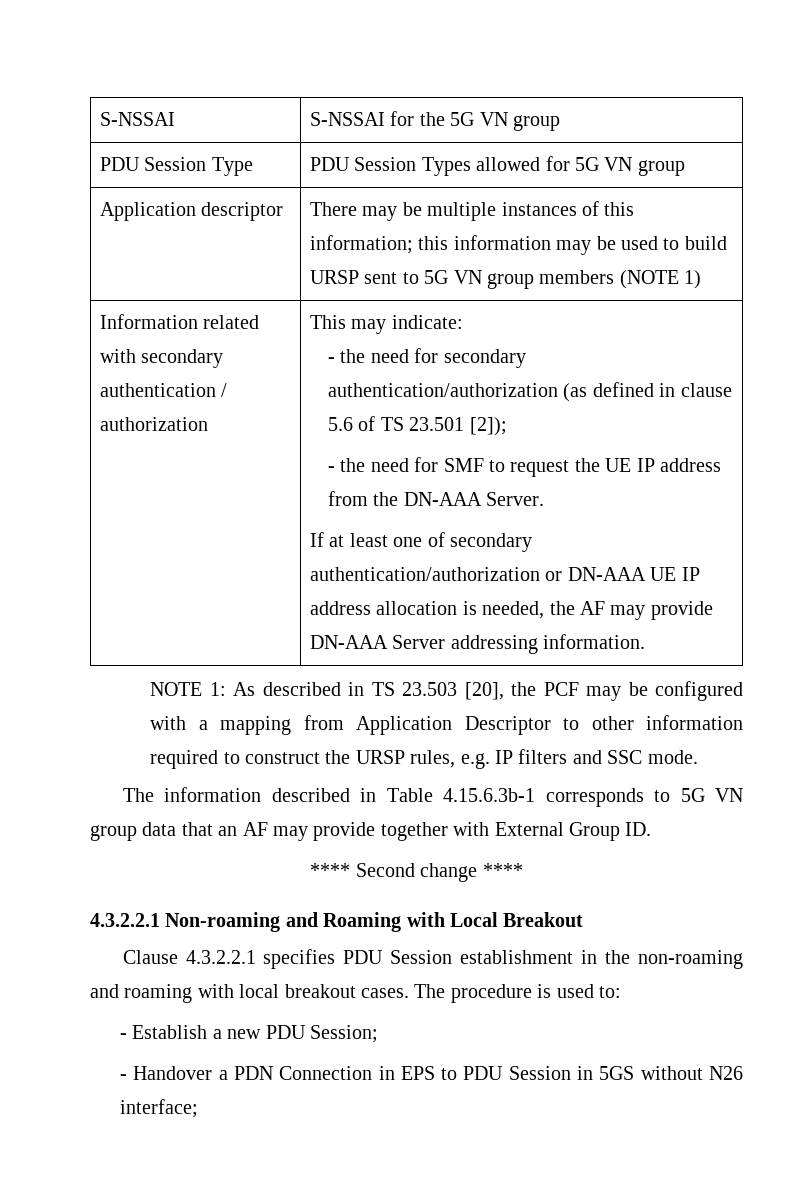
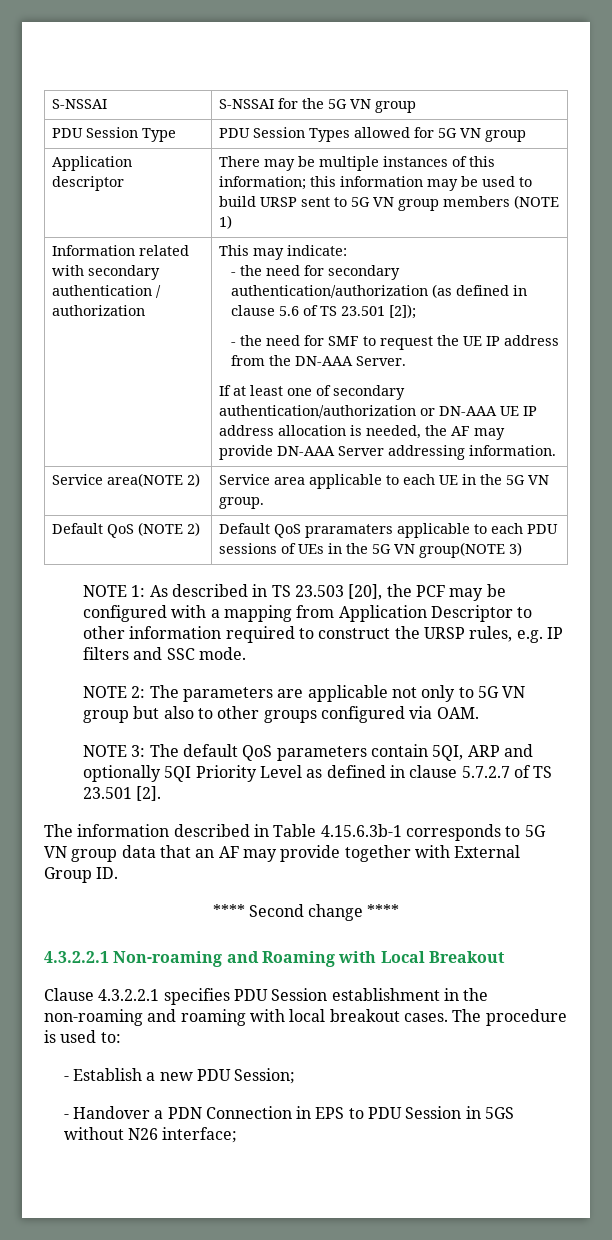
+ Service area(NOTE 2) | Service area applicable to each UE in the 5G VN group.
+ Default QoS (NOTE 2) | Default QoS praramaters applicable to each PDU sessions of UEs in the 5G VN group(NOTE 3)
+ NOTE 2: The parameters are applicable not only to 5G VN group but also to other groups configured via OAM.
+ NOTE 3: The default QoS parameters contain 5QI, ARP and optionally 5QI Priority Level as defined in clause 5.7.2.7 of TS 23.501 [2].

